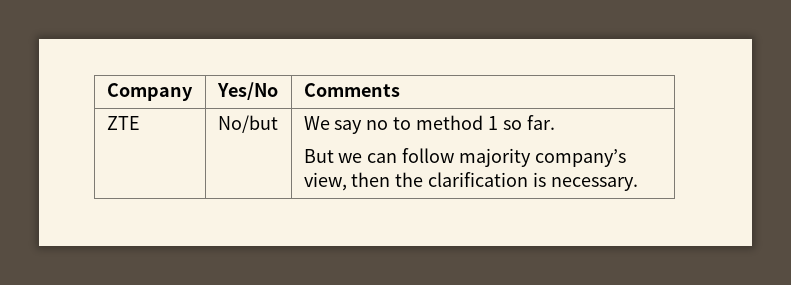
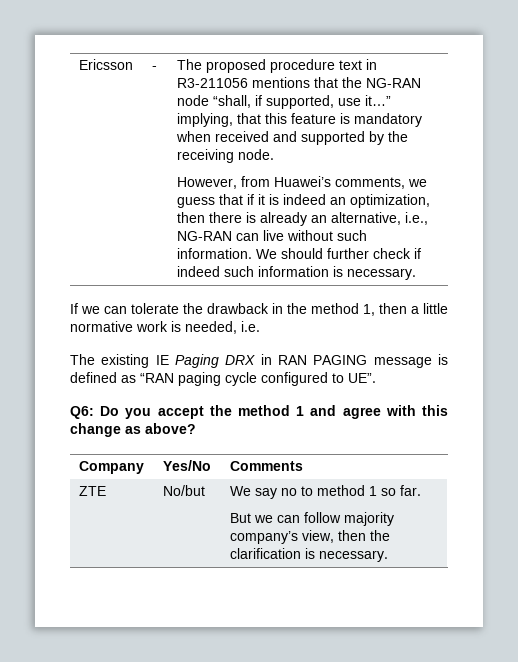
+ Ericsson | - | The proposed procedure text in R3-211056 mentions that the NG-RAN node “shall, if supported, use it…” implying, that this feature is mandatory when received and supported by the receiving node.
+ However, from Huawei’s comments, we guess that if it is indeed an optimization, then there is already an alternative, i.e., NG-RAN can live without such information. We should further check if indeed such information is necessary.
+ If we can tolerate the drawback in the method 1, then a little normative work is needed, i.e.
+ The existing IE Paging DRX in RAN PAGING message is defined as “RAN paging cycle configured to UE”.
+ Q6: Do you accept the method 1 and agree with this change as above?

